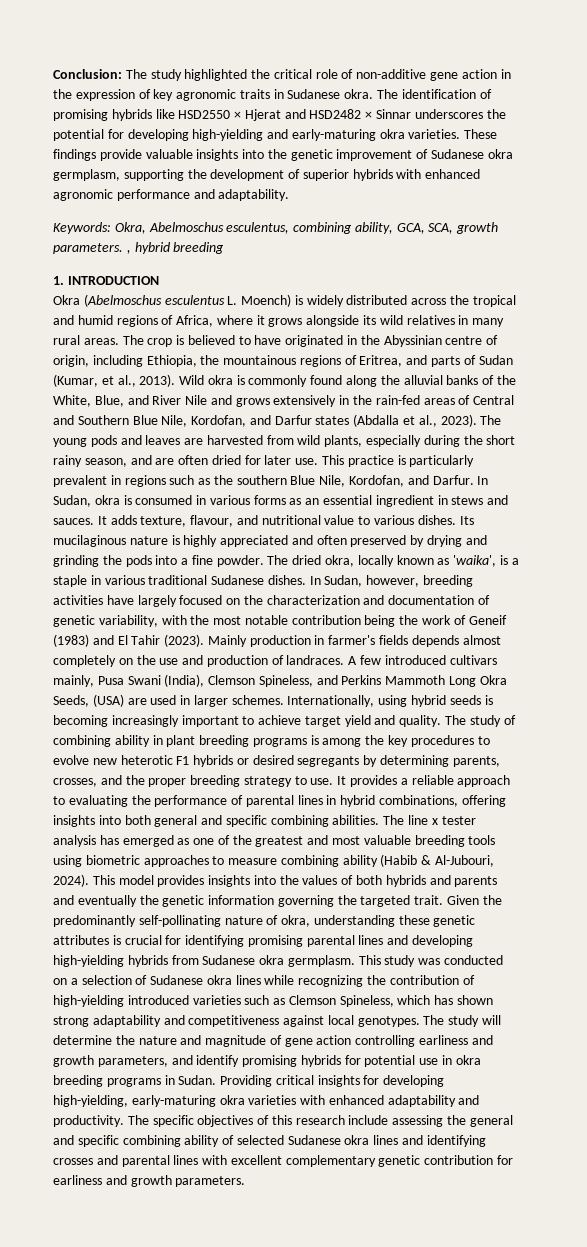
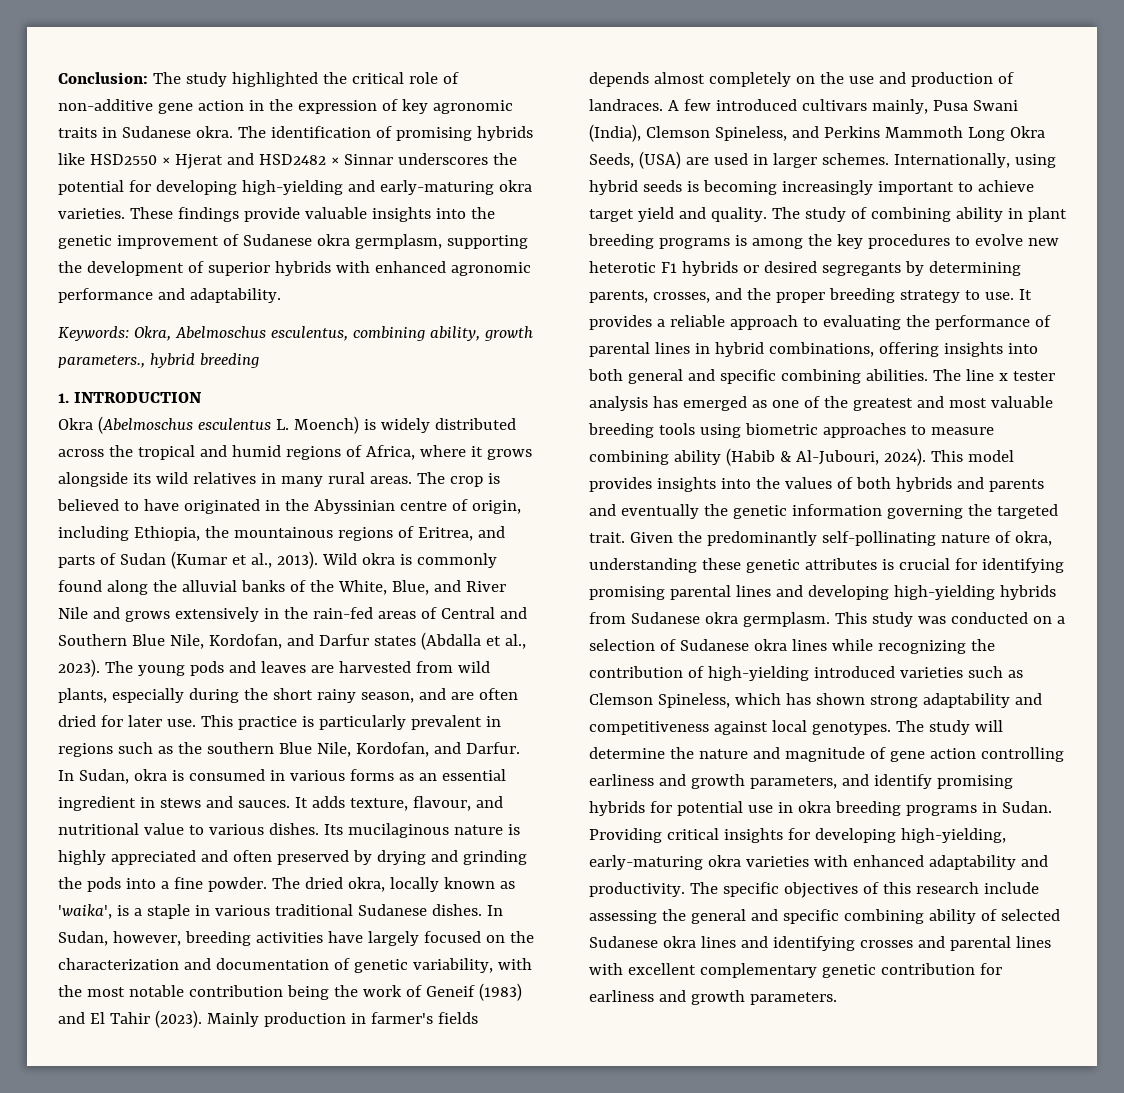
- Keywords: Okra, Abelmoschus esculentus, combining ability, GCA, SCA, growth parameters. , hybrid breeding
+ Keywords: Okra, Abelmoschus esculentus, combining ability, growth parameters., hybrid breeding
- The crop is believed to have originated in the Abyssinian centre of origin, including Ethiopia, the mountainous regions of Eritrea, and parts of Sudan (Kumar, et al., 2013).
+ The crop is believed to have originated in the Abyssinian centre of origin, including Ethiopia, the mountainous regions of Eritrea, and parts of Sudan (Kumar et al., 2013).

